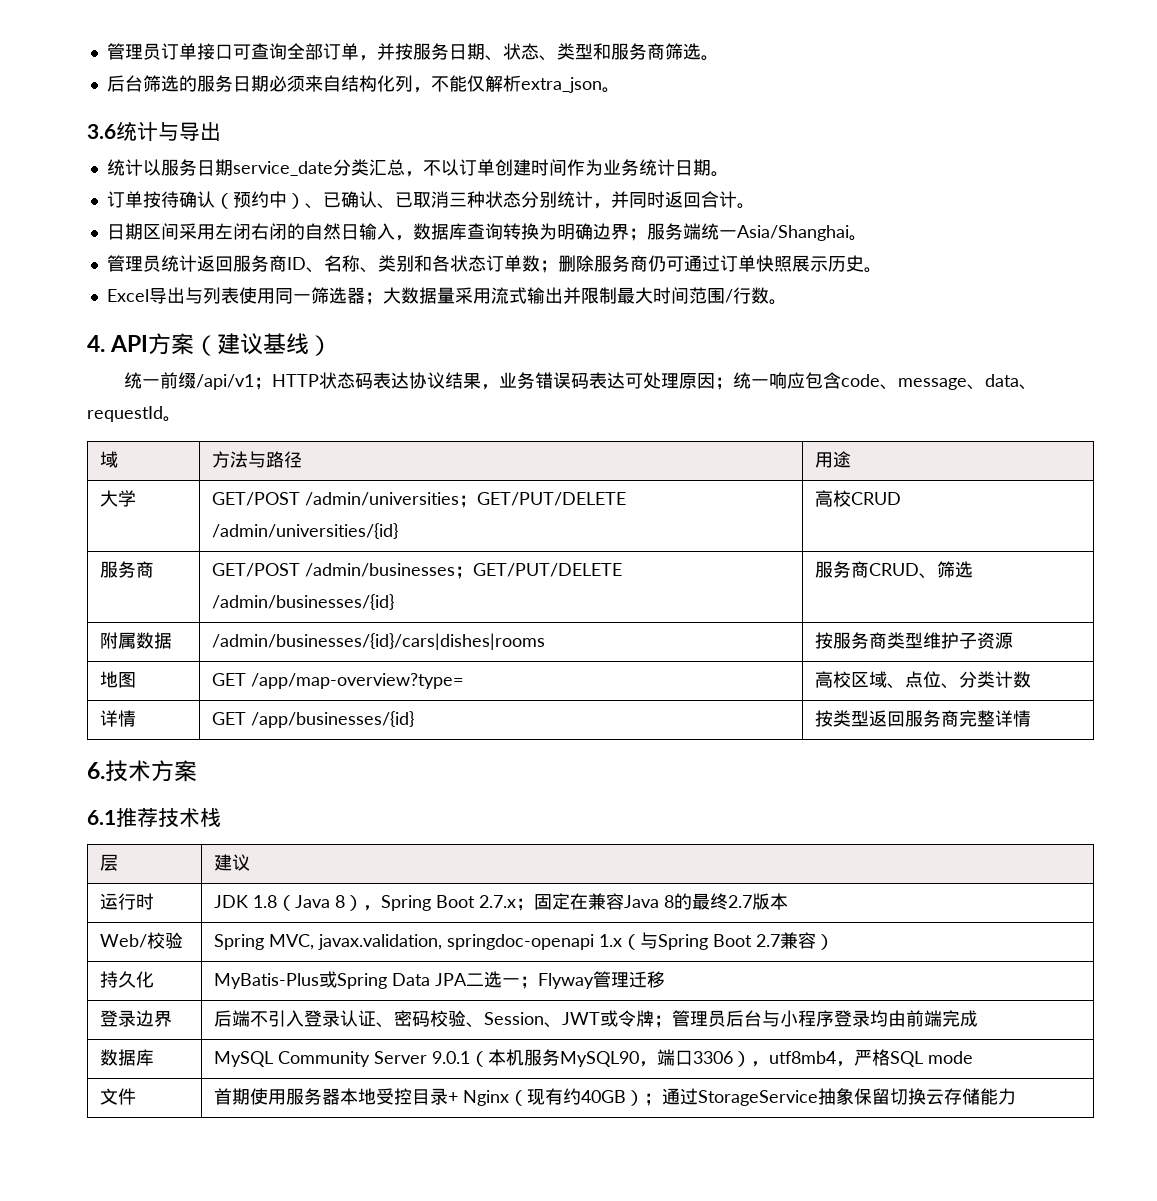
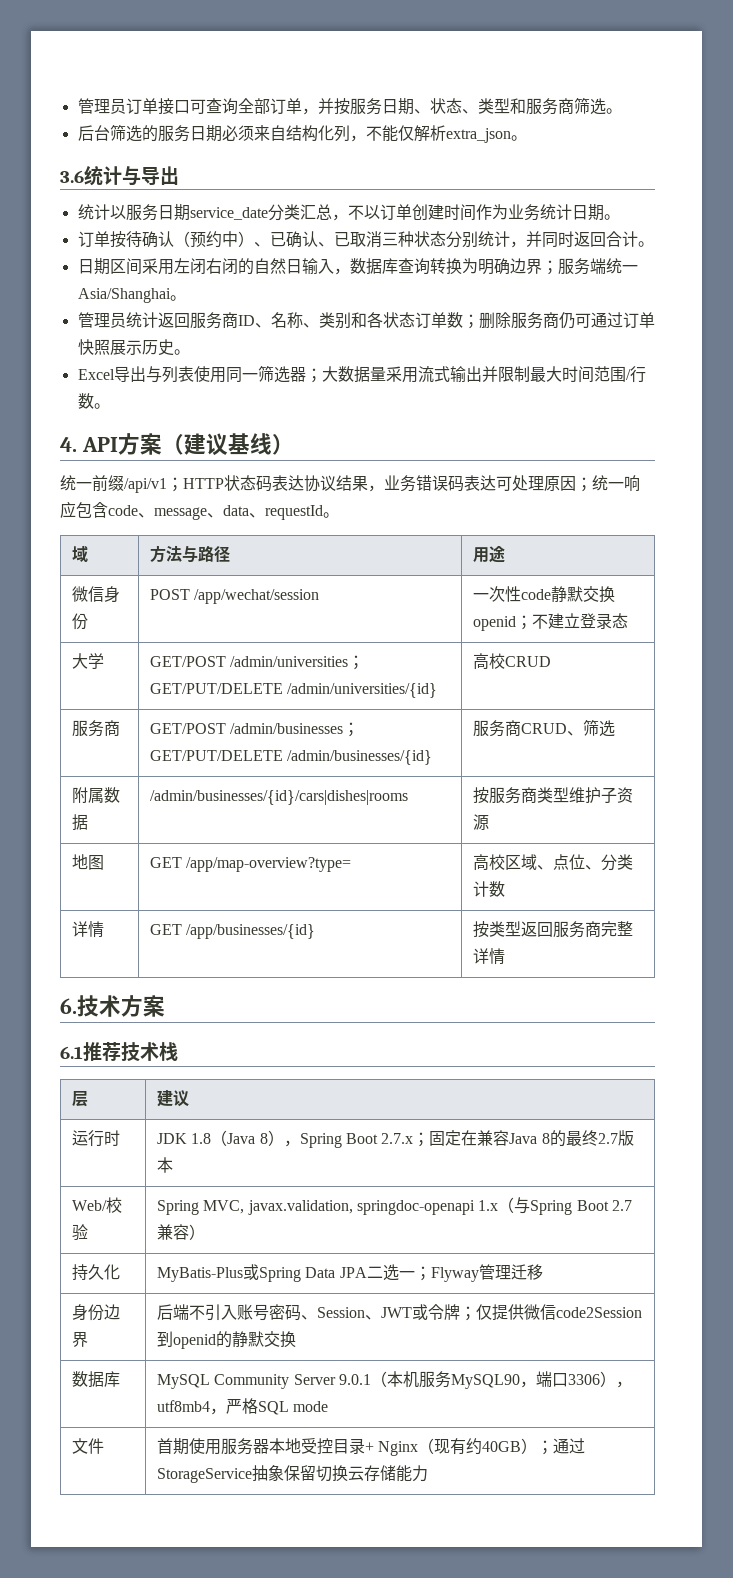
+ 微信身份 | POST /app/wechat/session | 一次性code静默交换openid；不建立登录态
- 登录边界 | 后端不引入登录认证、密码校验、Session、JWT或令牌；管理员后台与小程序登录均由前端完成
+ 身份边界 | 后端不引入账号密码、Session、JWT或令牌；仅提供微信code2Session到openid的静默交换

